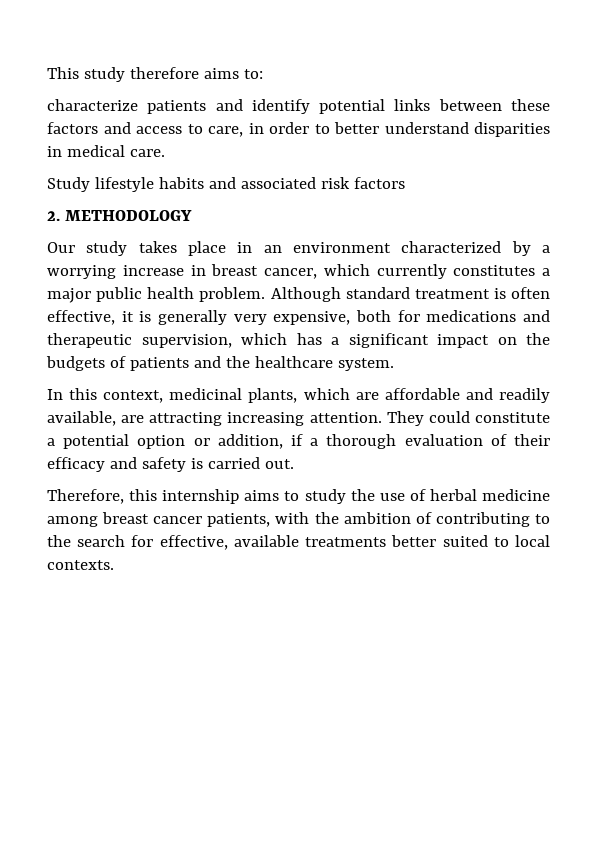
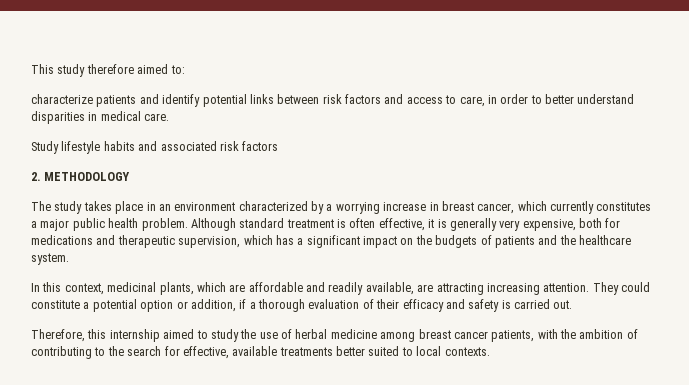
- This study therefore aims to:
+ This study therefore aimed to:
- characterize patients and identify potential links between these factors and access to care, in order to better understand disparities in medical care.
+ characterize patients and identify potential links between risk factors and access to care, in order to better understand disparities in medical care.
- Our study takes place in an environment characterized by a worrying increase in breast cancer, which currently constitutes a major public health problem.
+ The study takes place in an environment characterized by a worrying increase in breast cancer, which currently constitutes a major public health problem.
- Therefore, this internship aims to study the use of herbal medicine among breast cancer patients, with the ambition of contributing to the search for effective, available treatments better suited to local contexts.
+ Therefore, this internship aimed to study the use of herbal medicine among breast cancer patients, with the ambition of contributing to the search for effective, available treatments better suited to local contexts.

